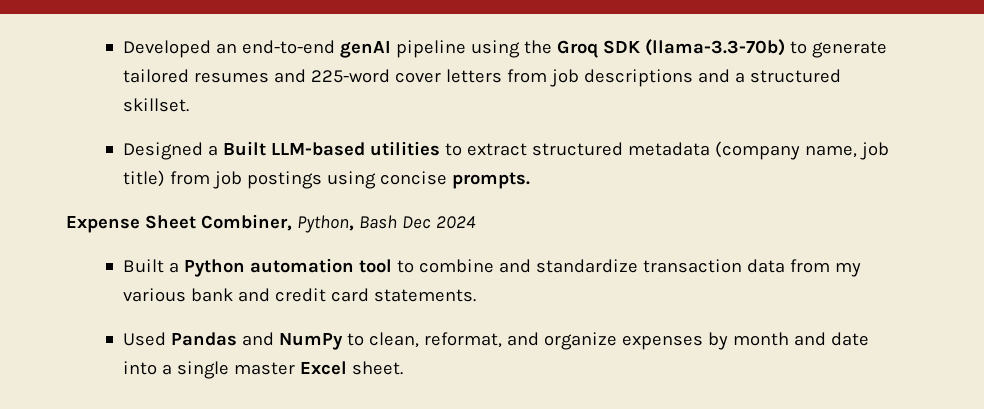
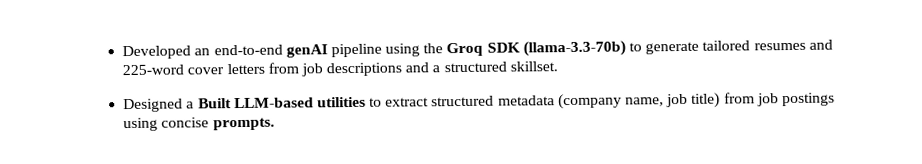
- Expense Sheet Combiner, Python, Bash Dec 2024
- Built a Python automation tool to combine and standardize transaction data from my various bank and credit card statements.
- Used Pandas and NumPy to clean, reformat, and organize expenses by month and date into a single master Excel sheet.

